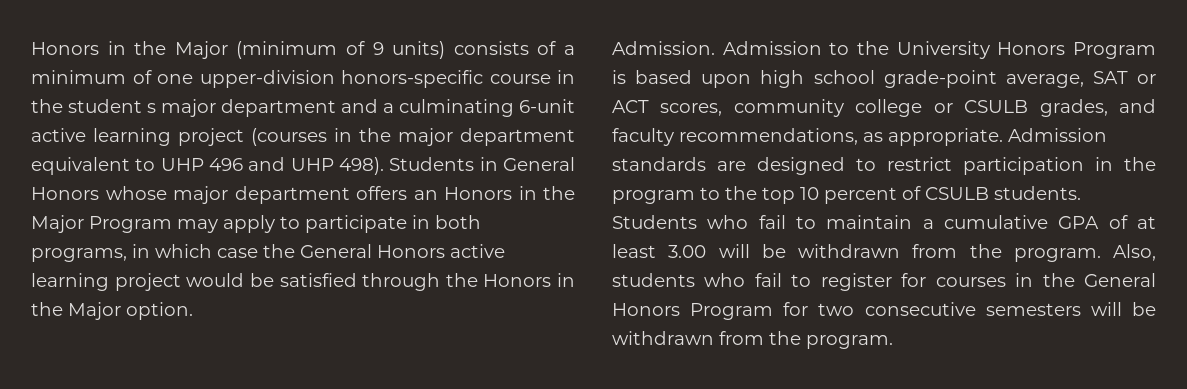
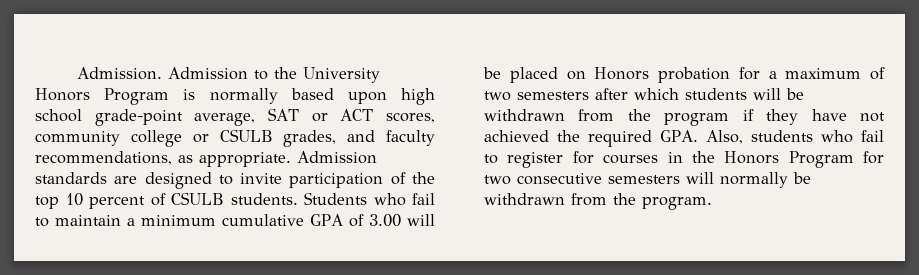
- Honors in the Major (minimum of 9 units) consists of a minimum of one upper-division honors-specific course in the student s major department and a culminating 6-unit active learning project (courses in the major department equivalent to UHP 496 and UHP 498). Students in General Honors whose major department offers an Honors in the Major Program may apply to participate in both programs, in which case the General Honors active learning project would be satisfied through the Honors in the Major option.
- Admission to the University Honors Program is based upon high school grade-point average, SAT or ACT scores, community college or CSULB grades, and faculty recommendations, as appropriate.
+ Admission to the University Honors Program is normally based upon high school grade-point average, SAT or ACT scores, community college or CSULB grades, and faculty recommendations, as appropriate.
- Admission standards are designed to restrict participation in the program to the top 10 percent of CSULB students.
+ Admission standards are designed to invite participation of the top 10 percent of CSULB students.
- Students who fail to maintain a cumulative GPA of at least 3.00 will be withdrawn from the program. Also, students who fail to register for courses in the General Honors Program for two consecutive semesters will be withdrawn from the program.
+ Students who fail to maintain a minimum cumulative GPA of 3.00 will be placed on Honors probation for a maximum of two semesters after which students will be withdrawn from the program if they have not achieved the required GPA. Also, students who fail to register for courses in the Honors Program for two consecutive semesters will normally be withdrawn from the program.

